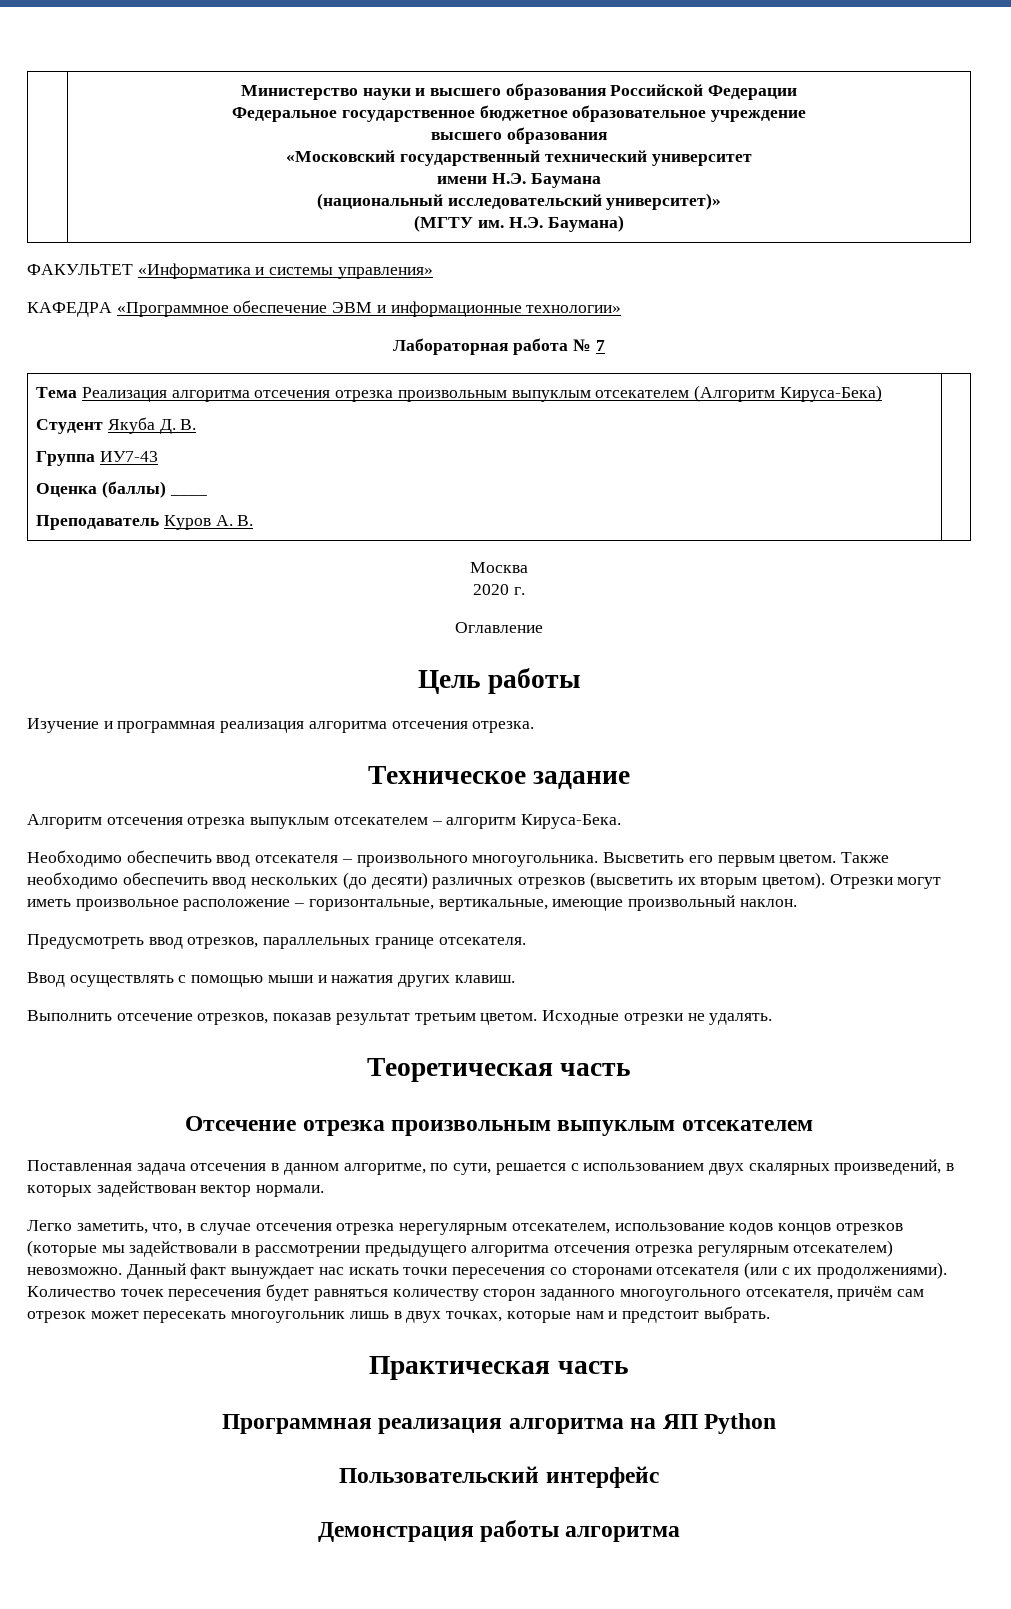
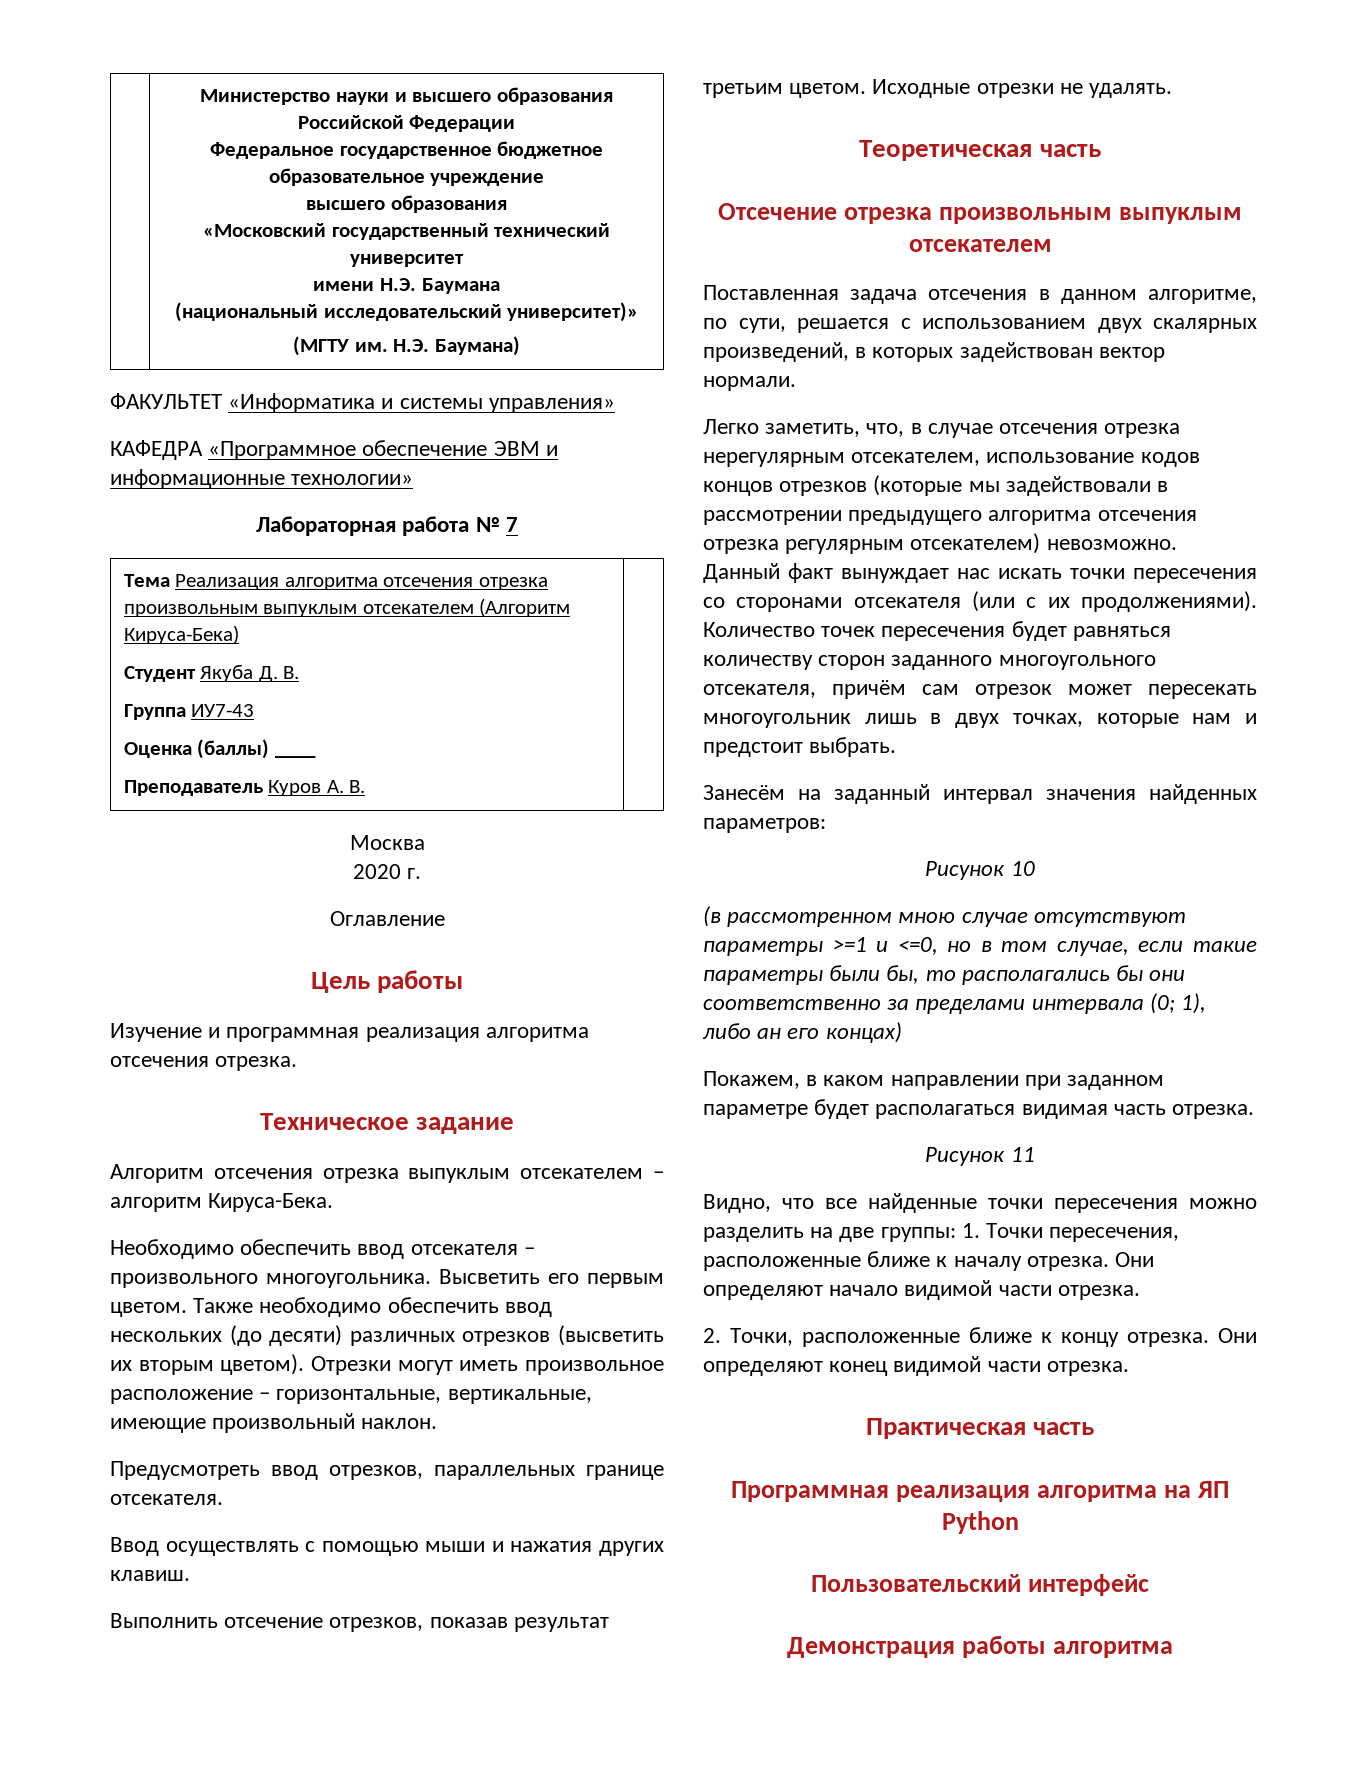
+ Занесём на заданный интервал значения найденных параметров:
+ Рисунок 10
+ (в рассмотренном мною случае отсутствуют параметры >=1 и <=0, но в том случае, если такие параметры были бы, то располагались бы они соответственно за пределами интервала (0; 1), либо ан его концах)
+ Покажем, в каком направлении при заданном параметре будет располагаться видимая часть отрезка.
+ Рисунок 11
+ Видно, что все найденные точки пересечения можно разделить на две группы: 1. Точки пересечения, расположенные ближе к началу отрезка. Они определяют начало видимой части отрезка.
+ 2. Точки, расположенные ближе к концу отрезка. Они определяют конец видимой части отрезка.

